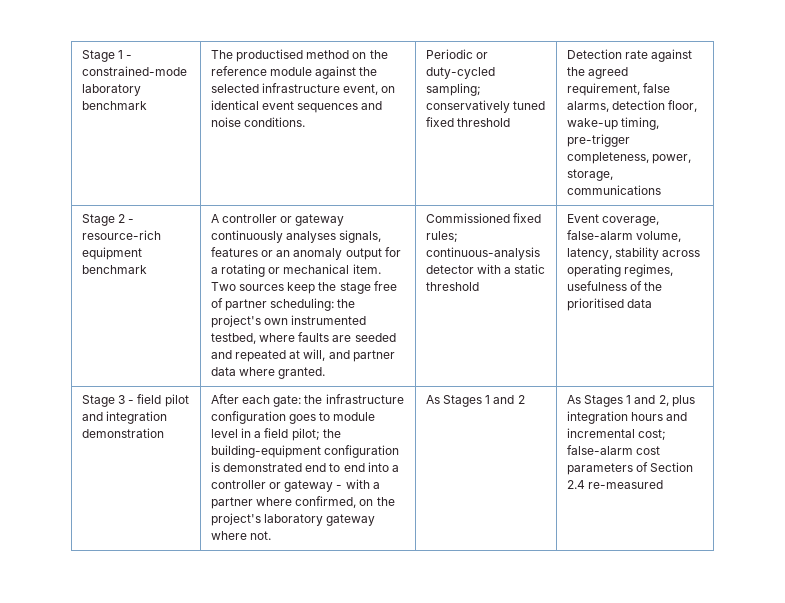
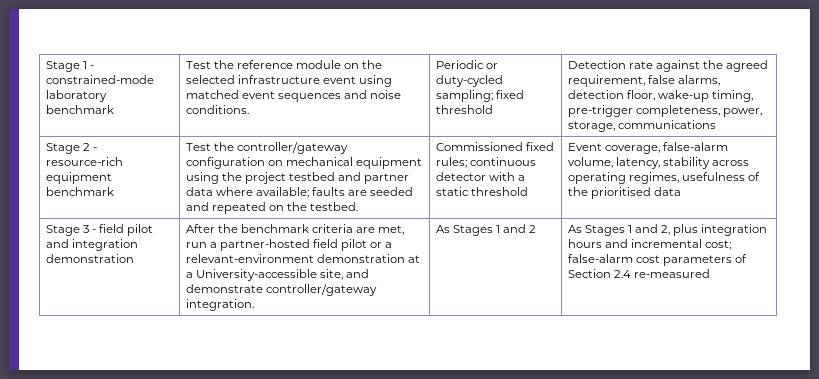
- The productised method on the reference module against the selected infrastructure event, on identical event sequences and noise conditions.
+ Test the reference module on the selected infrastructure event using matched event sequences and noise conditions.
- Periodic or duty-cycled sampling; conservatively tuned fixed threshold
+ Periodic or duty-cycled sampling; fixed threshold
- A controller or gateway continuously analyses signals, features or an anomaly output for a rotating or mechanical item. Two sources keep the stage free of partner scheduling: the project's own instrumented testbed, where faults are seeded and repeated at will, and partner data where granted.
+ Test the controller/gateway configuration on mechanical equipment using the project testbed and partner data where available; faults are seeded and repeated on the testbed.
- Commissioned fixed rules; continuous-analysis detector with a static threshold
+ Commissioned fixed rules; continuous detector with a static threshold
- After each gate: the infrastructure configuration goes to module level in a field pilot; the building-equipment configuration is demonstrated end to end into a controller or gateway - with a partner where confirmed, on the project's laboratory gateway where not.
+ After the benchmark criteria are met, run a partner-hosted field pilot or a relevant-environment demonstration at a University-accessible site, and demonstrate controller/gateway integration.

